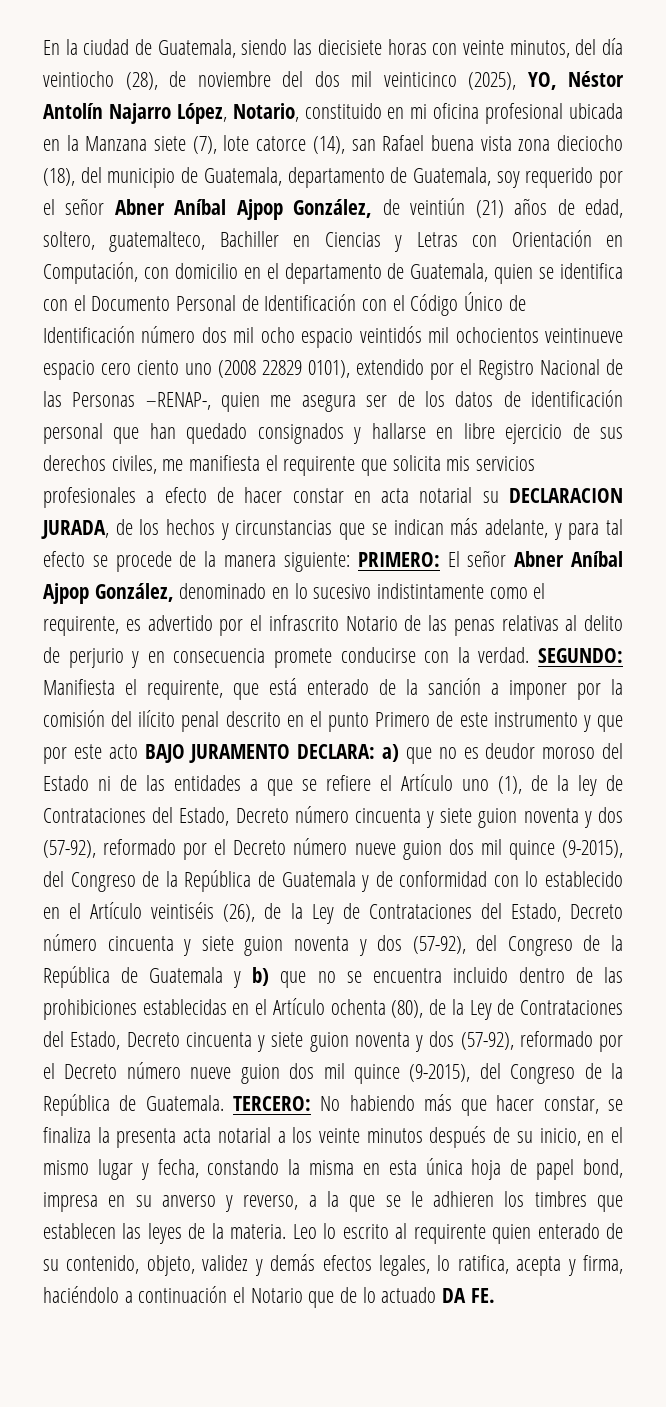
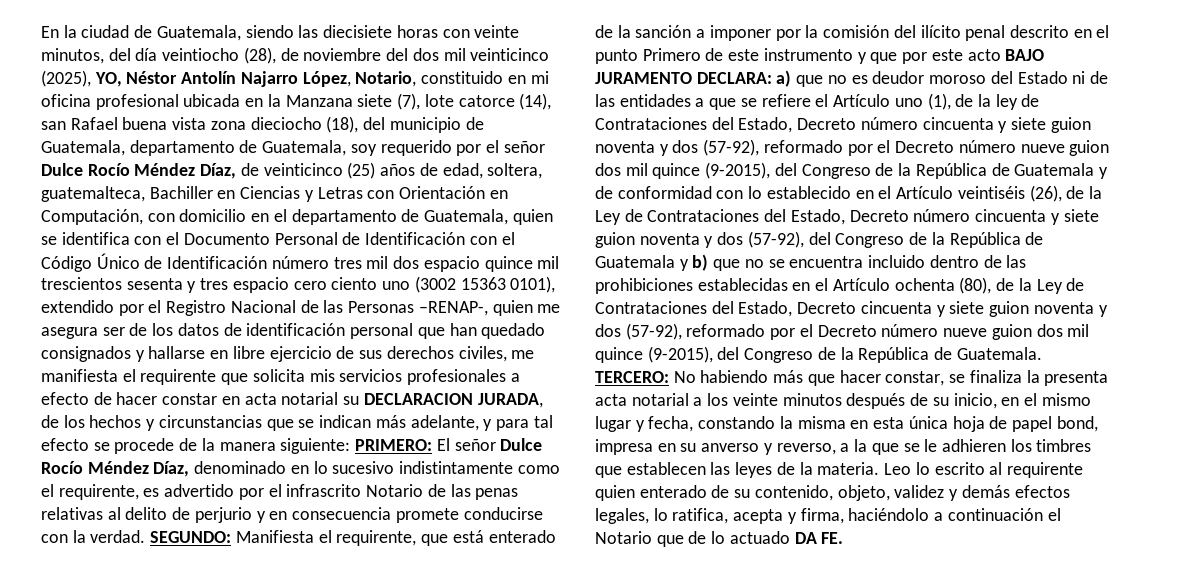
- En la ciudad de Guatemala, siendo las diecisiete horas con veinte minutos, del día veintiocho (28), de noviembre del dos mil veinticinco (2025), YO, Néstor Antolín Najarro López, Notario, constituido en mi oficina profesional ubicada en la Manzana siete (7), lote catorce (14), san Rafael buena vista zona dieciocho (18), del municipio de Guatemala, departamento de Guatemala, soy requerido por el señor Abner Aníbal Ajpop González, de veintiún (21) años de edad, soltero, guatemalteco, Bachiller en Ciencias y Letras con Orientación en Computación, con domicilio en el departamento de Guatemala, quien se identifica con el Documento Personal de Identificación con el Código Único de Identificación número dos mil ocho espacio veintidós mil ochocientos veintinueve espacio cero ciento uno (2008 22829 0101), extendido por el Registro Nacional de las Personas –RENAP-, quien me asegura ser de los datos de identificación personal que han quedado consignados y hallarse en libre ejercicio de sus derechos civiles, me manifiesta el requirente que solicita mis servicios profesionales a efecto de hacer constar en acta notarial su DECLARACION JURADA, de los hechos y circunstancias que se indican más adelante, y para tal efecto se procede de la manera siguiente:
+ En la ciudad de Guatemala, siendo las diecisiete horas con veinte minutos, del día veintiocho (28), de noviembre del dos mil veinticinco (2025), YO, Néstor Antolín Najarro López, Notario, constituido en mi oficina profesional ubicada en la Manzana siete (7), lote catorce (14), san Rafael buena vista zona dieciocho (18), del municipio de Guatemala, departamento de Guatemala, soy requerido por el señor Dulce Rocío Méndez Díaz, de veinticinco (25) años de edad, soltera, guatemalteca, Bachiller en Ciencias y Letras con Orientación en Computación, con domicilio en el departamento de Guatemala, quien se identifica con el Documento Personal de Identificación con el Código Único de Identificación número tres mil dos espacio quince mil trescientos sesenta y tres espacio cero ciento uno (3002 15363 0101), extendido por el Registro Nacional de las Personas –RENAP-, quien me asegura ser de los datos de identificación personal que han quedado consignados y hallarse en libre ejercicio de sus derechos civiles, me manifiesta el requirente que solicita mis servicios profesionales a efecto de hacer constar en acta notarial su DECLARACION JURADA, de los hechos y circunstancias que se indican más adelante, y para tal efecto se procede de la manera siguiente:
- El señor Abner Aníbal Ajpop González, denominado en lo sucesivo indistintamente como el requirente, es advertido por el infrascrito Notario de las penas relativas al delito de perjurio y en consecuencia promete conducirse con la verdad.
+ El señor Dulce Rocío Méndez Díaz, denominado en lo sucesivo indistintamente como el requirente, es advertido por el infrascrito Notario de las penas relativas al delito de perjurio y en consecuencia promete conducirse con la verdad.

